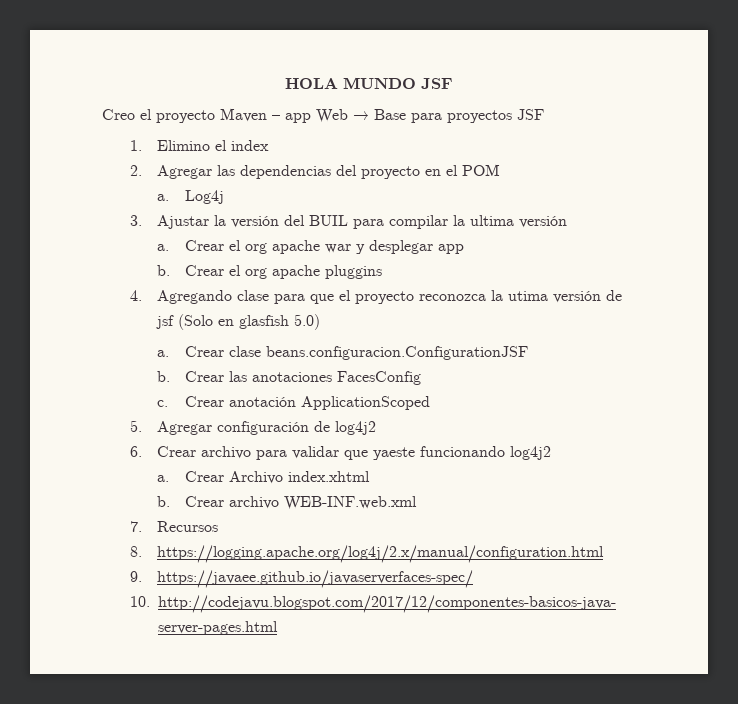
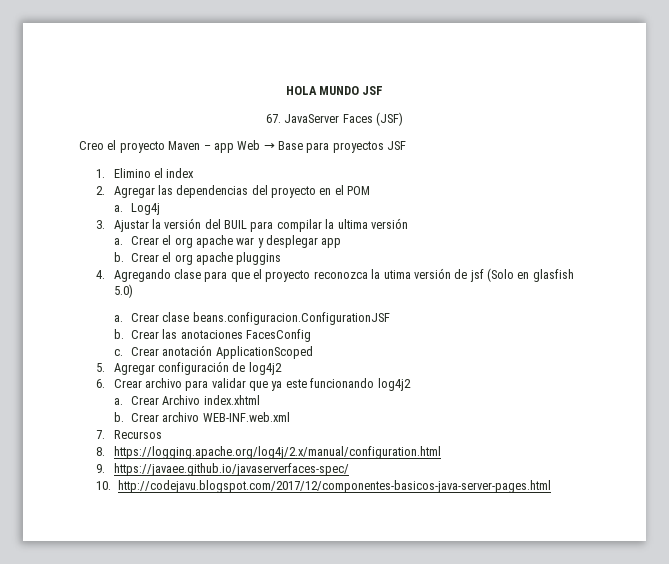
+ 67. JavaServer Faces (JSF)
- 6. Crear archivo para validar que yaeste funcionando log4j2
+ 6. Crear archivo para validar que ya este funcionando log4j2

